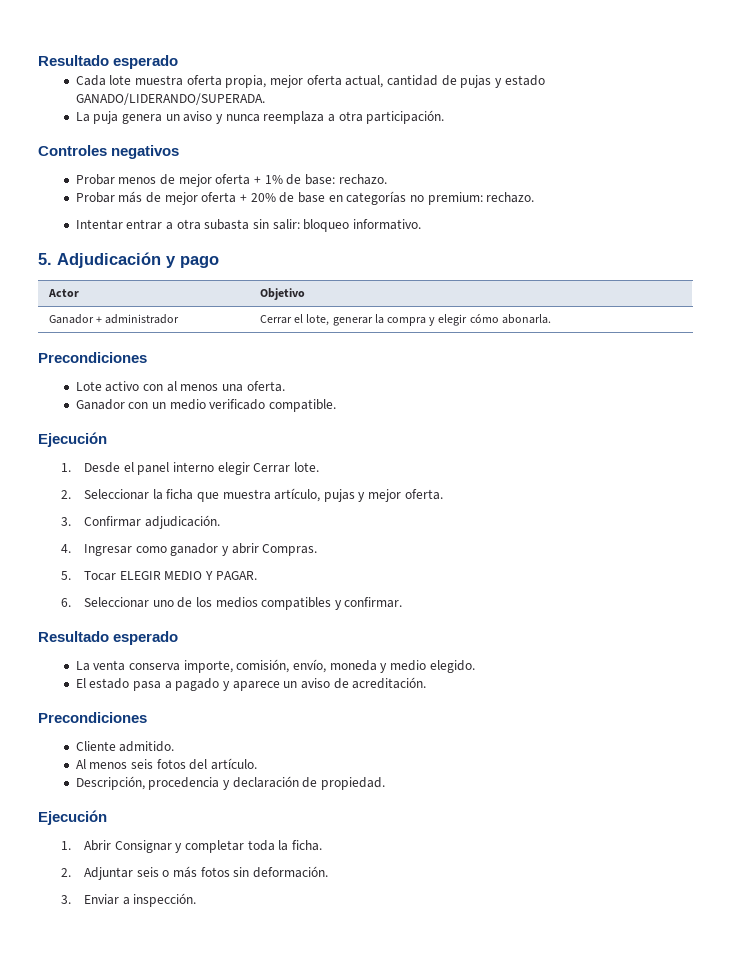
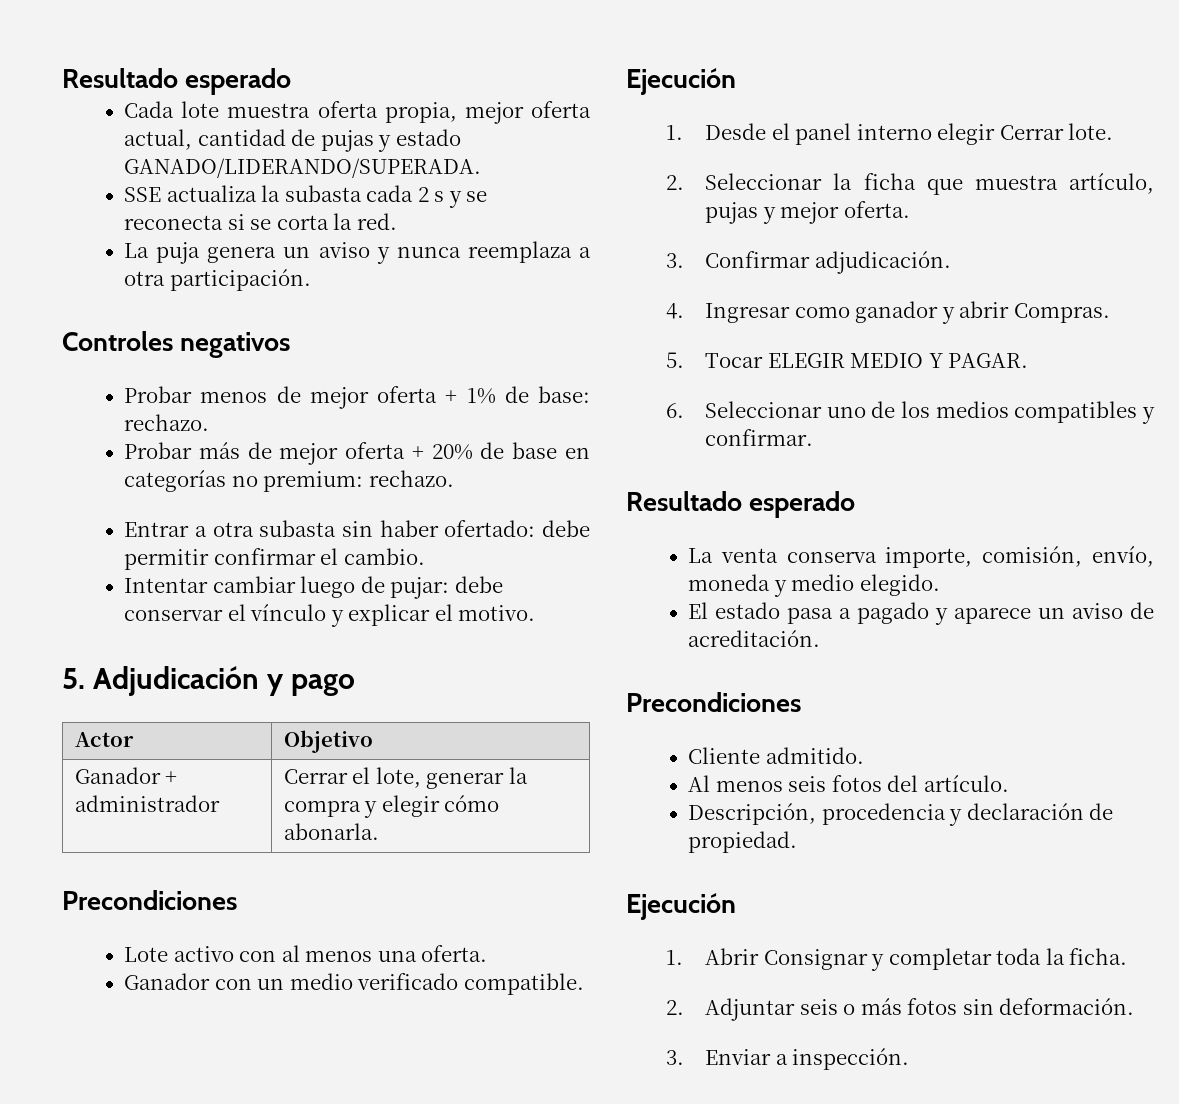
+ SSE actualiza la subasta cada 2 s y se reconecta si se corta la red.
- Intentar entrar a otra subasta sin salir: bloqueo informativo.
+ Entrar a otra subasta sin haber ofertado: debe permitir confirmar el cambio.
+ Intentar cambiar luego de pujar: debe conservar el vínculo y explicar el motivo.

